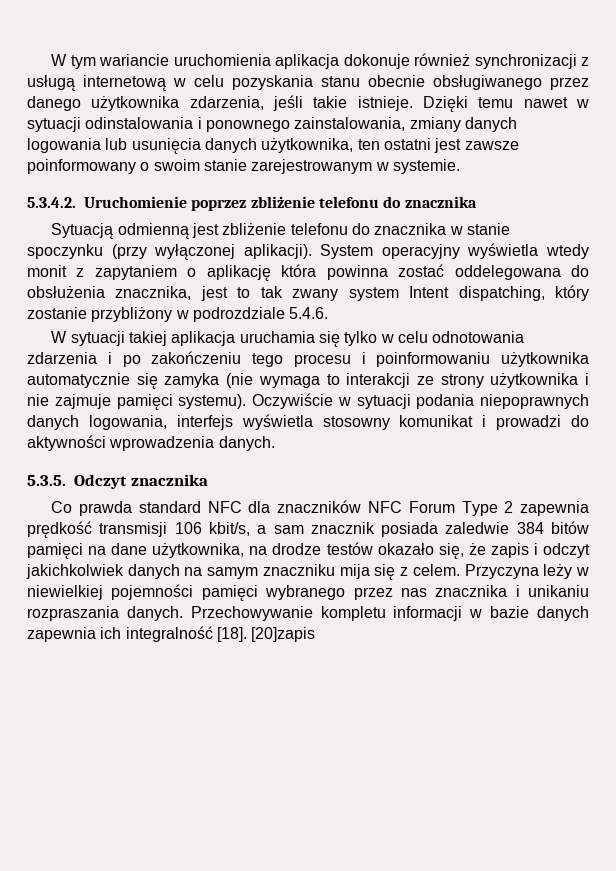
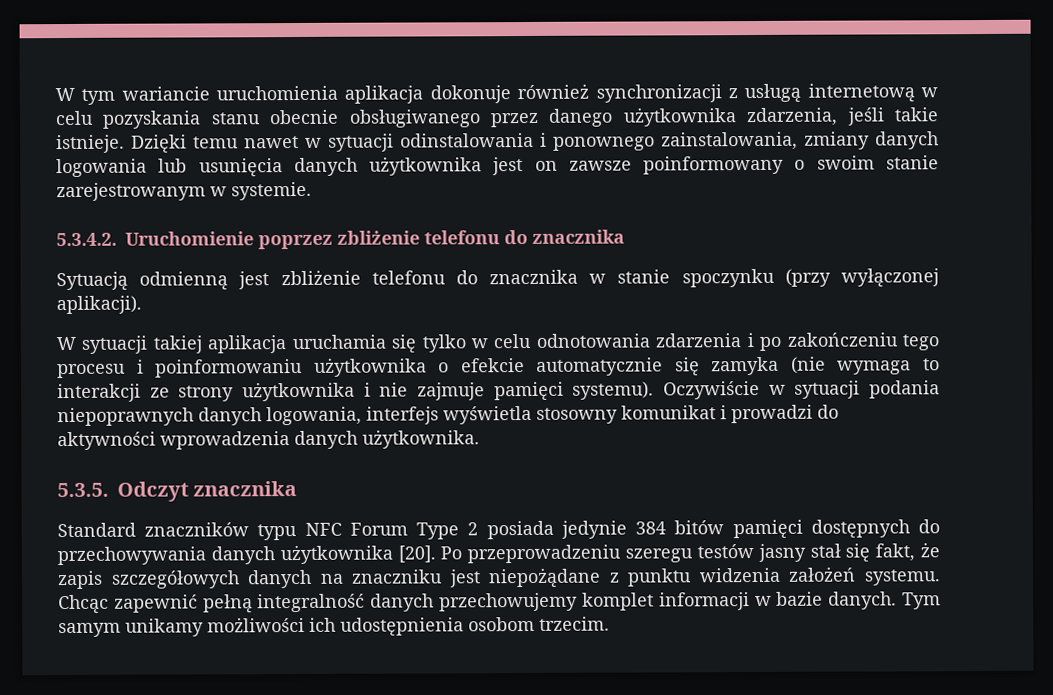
- Dzięki temu nawet w sytuacji odinstalowania i ponownego zainstalowania, zmiany danych logowania lub usunięcia danych użytkownika, ten ostatni jest zawsze poinformowany o swoim stanie zarejestrowanym w systemie.
+ Dzięki temu nawet w sytuacji odinstalowania i ponownego zainstalowania, zmiany danych logowania lub usunięcia danych użytkownika jest on zawsze poinformowany o swoim stanie zarejestrowanym w systemie.
- System operacyjny wyświetla wtedy monit z zapytaniem o aplikację która powinna zostać oddelegowana do obsłużenia znacznika, jest to tak zwany system Intent dispatching, który zostanie przybliżony w podrozdziale 5.4.6.
- W sytuacji takiej aplikacja uruchamia się tylko w celu odnotowania zdarzenia i po zakończeniu tego procesu i poinformowaniu użytkownika automatycznie się zamyka (nie wymaga to interakcji ze strony użytkownika i nie zajmuje pamięci systemu).
+ W sytuacji takiej aplikacja uruchamia się tylko w celu odnotowania zdarzenia i po zakończeniu tego procesu i poinformowaniu użytkownika o efekcie automatycznie się zamyka (nie wymaga to interakcji ze strony użytkownika i nie zajmuje pamięci systemu).
- Oczywiście w sytuacji podania niepoprawnych danych logowania, interfejs wyświetla stosowny komunikat i prowadzi do aktywności wprowadzenia danych.
+ Oczywiście w sytuacji podania niepoprawnych danych logowania, interfejs wyświetla stosowny komunikat i prowadzi do aktywności wprowadzenia danych użytkownika.
- Co prawda standard NFC dla znaczników NFC Forum Type 2 zapewnia prędkość transmisji 106 kbit/s, a sam znacznik posiada zaledwie 384 bitów pamięci na dane użytkownika, na drodze testów okazało się, że zapis i odczyt jakichkolwiek danych na samym znaczniku mija się z celem. Przyczyna leży w niewielkiej pojemności pamięci wybranego przez nas znacznika i unikaniu rozpraszania danych. Przechowywanie kompletu informacji w bazie danych zapewnia ich integralność [18]. [20]zapis
+ Standard znaczników typu NFC Forum Type 2 posiada jedynie 384 bitów pamięci dostępnych do przechowywania danych użytkownika [20]. Po przeprowadzeniu szeregu testów jasny stał się fakt, że zapis szczegółowych danych na znaczniku jest niepożądane z punktu widzenia założeń systemu. Chcąc zapewnić pełną integralność danych przechowujemy komplet informacji w bazie danych. Tym samym unikamy możliwości ich udostępnienia osobom trzecim.

